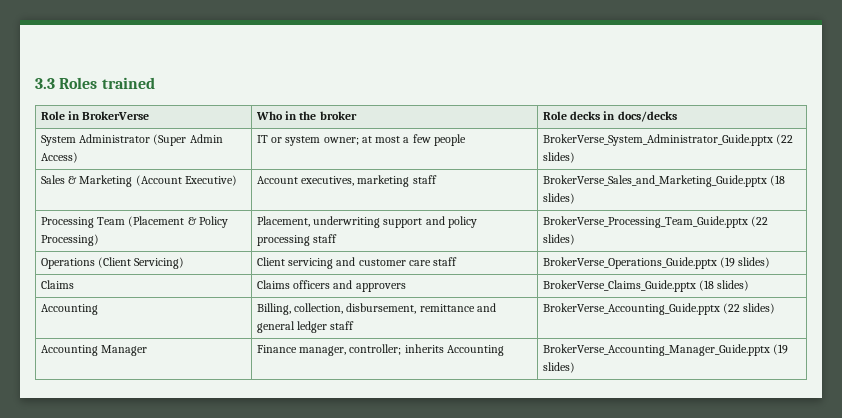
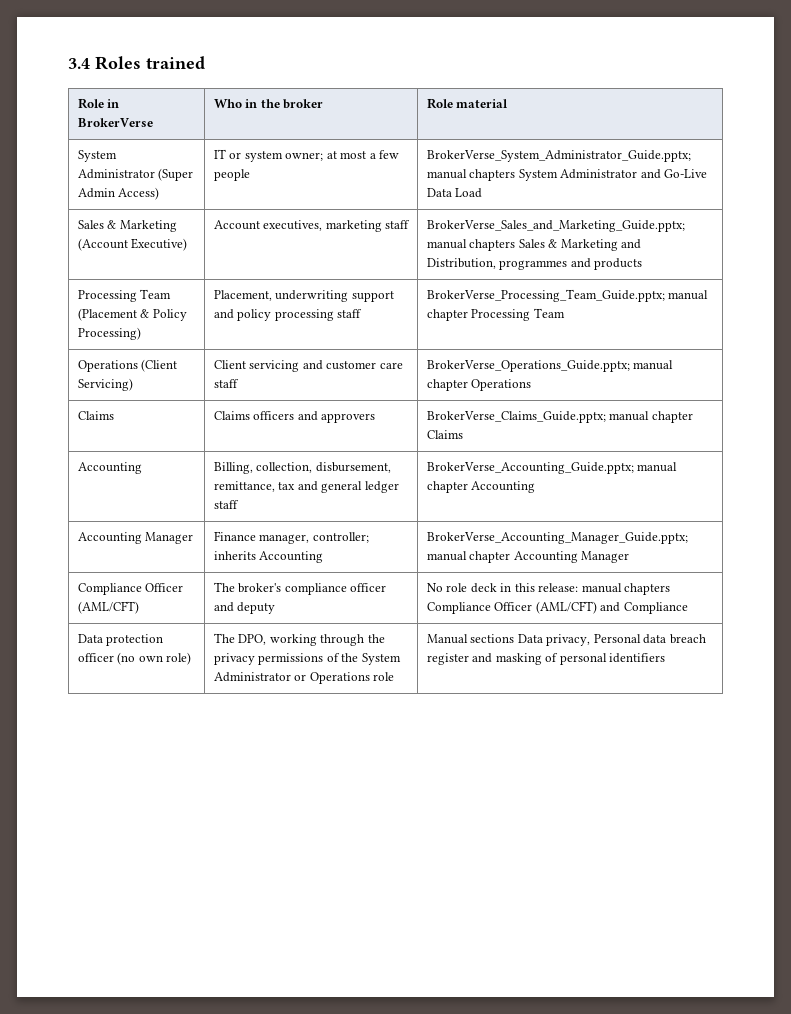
- 3.3 Roles trained
+ 3.4 Roles trained
- Role in BrokerVerse | Who in the broker | Role decks in docs/decks
+ Role in BrokerVerse | Who in the broker | Role material
- System Administrator (Super Admin Access) | IT or system owner; at most a few people | BrokerVerse_System_Administrator_Guide.pptx (22 slides)
+ System Administrator (Super Admin Access) | IT or system owner; at most a few people | BrokerVerse_System_Administrator_Guide.pptx; manual chapters System Administrator and Go-Live Data Load
- Sales & Marketing (Account Executive) | Account executives, marketing staff | BrokerVerse_Sales_and_Marketing_Guide.pptx (18 slides)
+ Sales & Marketing (Account Executive) | Account executives, marketing staff | BrokerVerse_Sales_and_Marketing_Guide.pptx; manual chapters Sales & Marketing and Distribution, programmes and products
- Processing Team (Placement & Policy Processing) | Placement, underwriting support and policy processing staff | BrokerVerse_Processing_Team_Guide.pptx (22 slides)
+ Processing Team (Placement & Policy Processing) | Placement, underwriting support and policy processing staff | BrokerVerse_Processing_Team_Guide.pptx; manual chapter Processing Team
- Operations (Client Servicing) | Client servicing and customer care staff | BrokerVerse_Operations_Guide.pptx (19 slides)
+ Operations (Client Servicing) | Client servicing and customer care staff | BrokerVerse_Operations_Guide.pptx; manual chapter Operations
- Claims | Claims officers and approvers | BrokerVerse_Claims_Guide.pptx (18 slides)
+ Claims | Claims officers and approvers | BrokerVerse_Claims_Guide.pptx; manual chapter Claims
- Accounting | Billing, collection, disbursement, remittance and general ledger staff | BrokerVerse_Accounting_Guide.pptx (22 slides)
+ Accounting | Billing, collection, disbursement, remittance, tax and general ledger staff | BrokerVerse_Accounting_Guide.pptx; manual chapter Accounting
- Accounting Manager | Finance manager, controller; inherits Accounting | BrokerVerse_Accounting_Manager_Guide.pptx (19 slides)
+ Accounting Manager | Finance manager, controller; inherits Accounting | BrokerVerse_Accounting_Manager_Guide.pptx; manual chapter Accounting Manager
+ Compliance Officer (AML/CFT) | The broker's compliance officer and deputy | No role deck in this release: manual chapters Compliance Officer (AML/CFT) and Compliance
+ Data protection officer (no own role) | The DPO, working through the privacy permissions of the System Administrator or Operations role | Manual sections Data privacy, Personal data breach register and masking of personal identifiers

